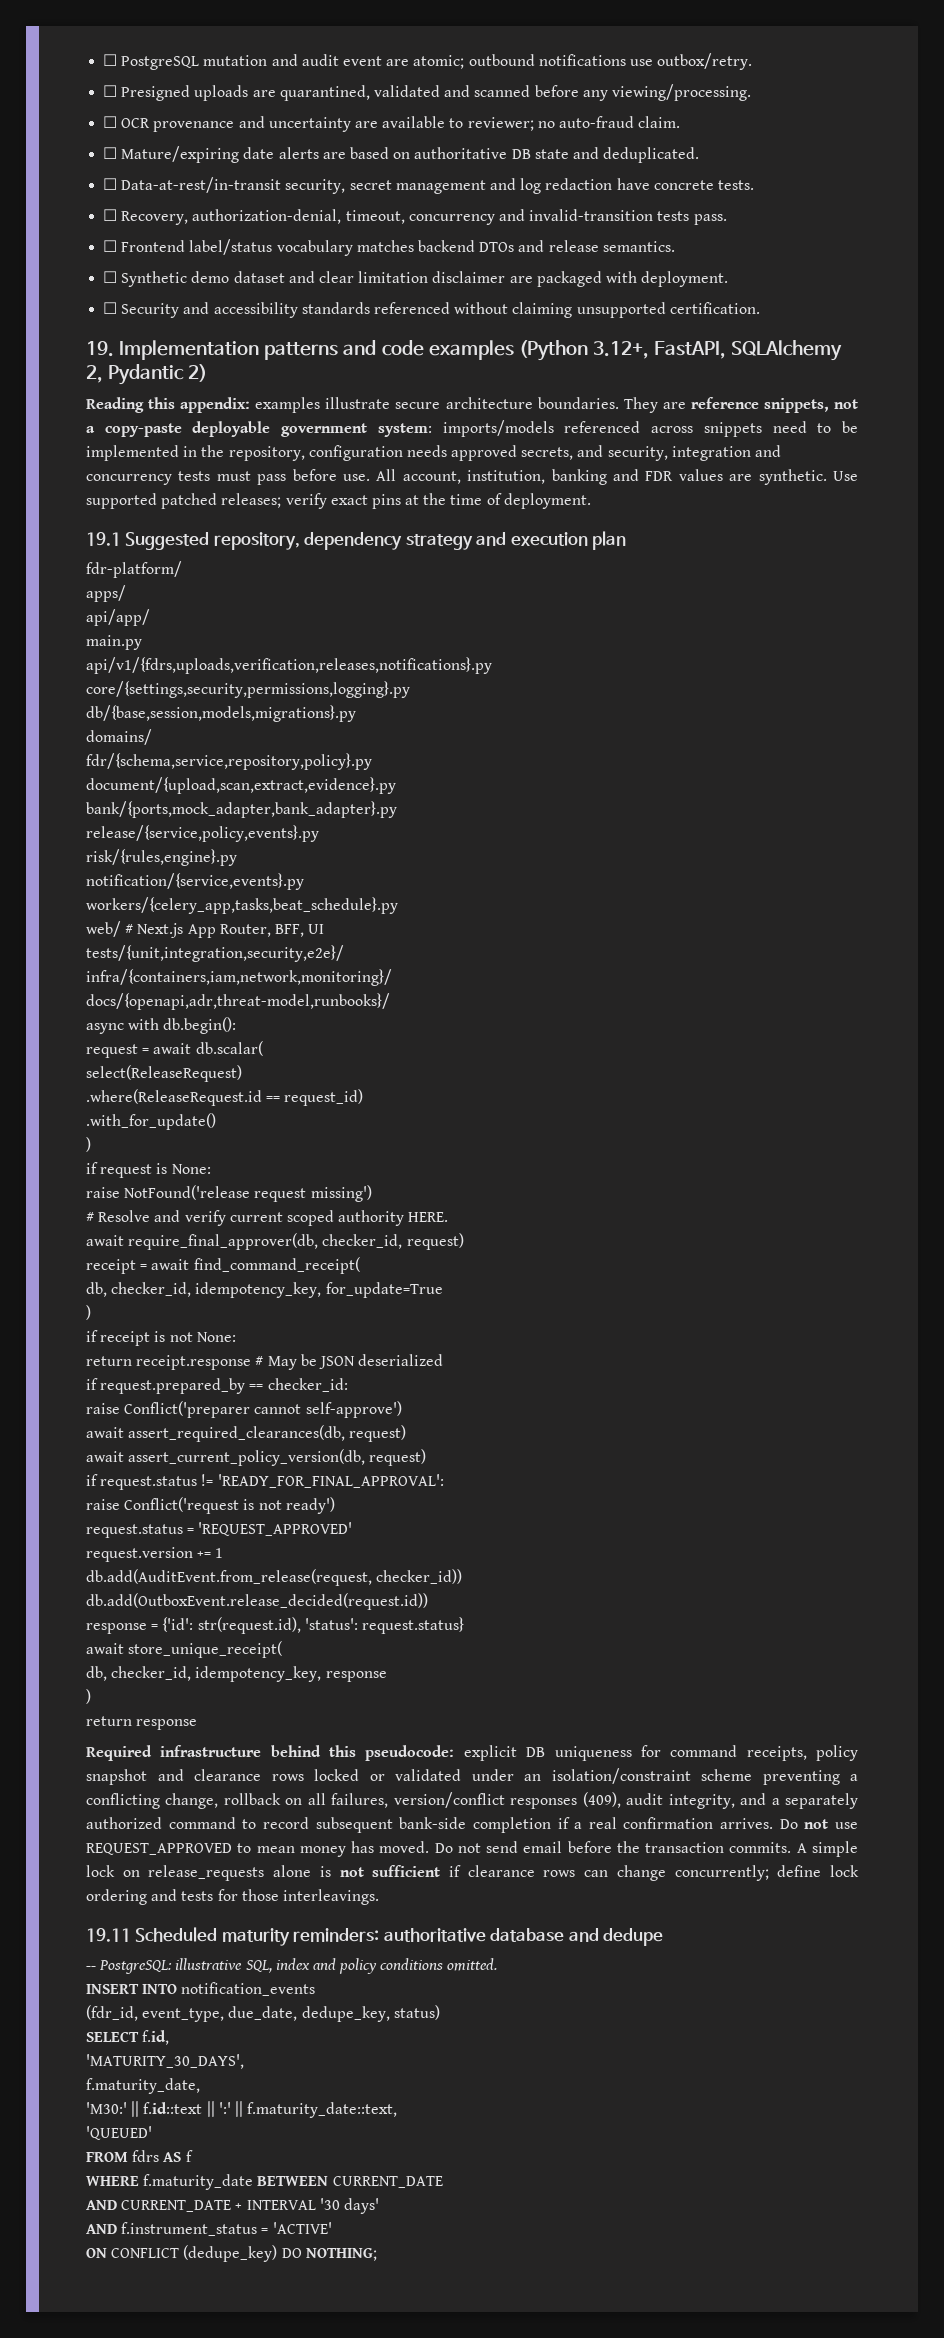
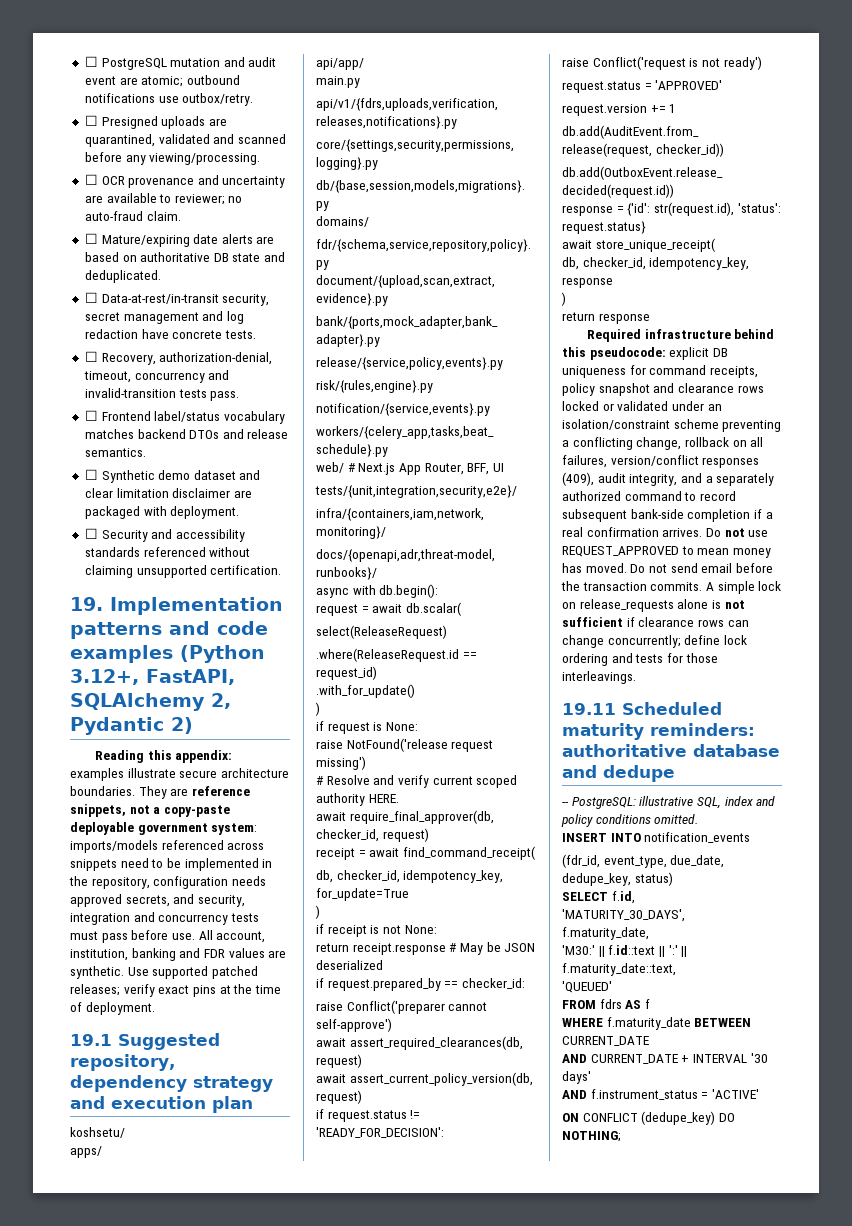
- fdr-platform/
+ koshsetu/
- if request.status != 'READY_FOR_FINAL_APPROVAL':
+ if request.status != 'READY_FOR_DECISION':
- request.status = 'REQUEST_APPROVED'
+ request.status = 'APPROVED'

